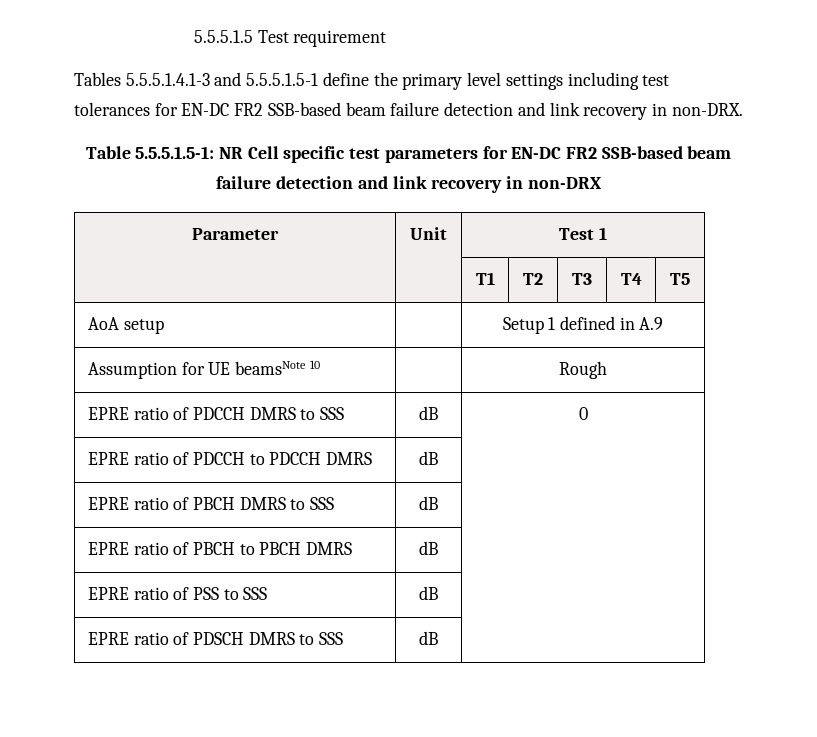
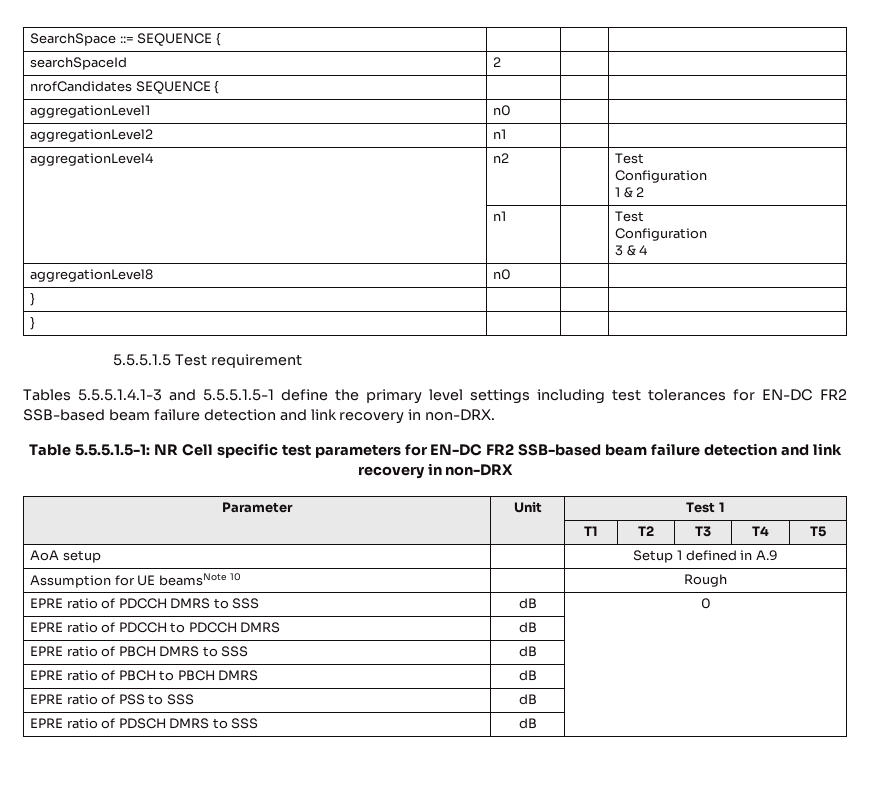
+ SearchSpace ::= SEQUENCE { | | |
+ searchSpaceId | 2 | |
+ nrofCandidates SEQUENCE { | | |
+ aggregationLevel1 | n0 | |
+ aggregationLevel2 | n1 | |
+ aggregationLevel4 | n2 | | Test
+ Configuration
+ 1 & 2
+ | n1 | | Test
+ Configuration
+ 3 & 4
+ aggregationLevel8 | n0 | |
+ } | | |
+ } | | |

